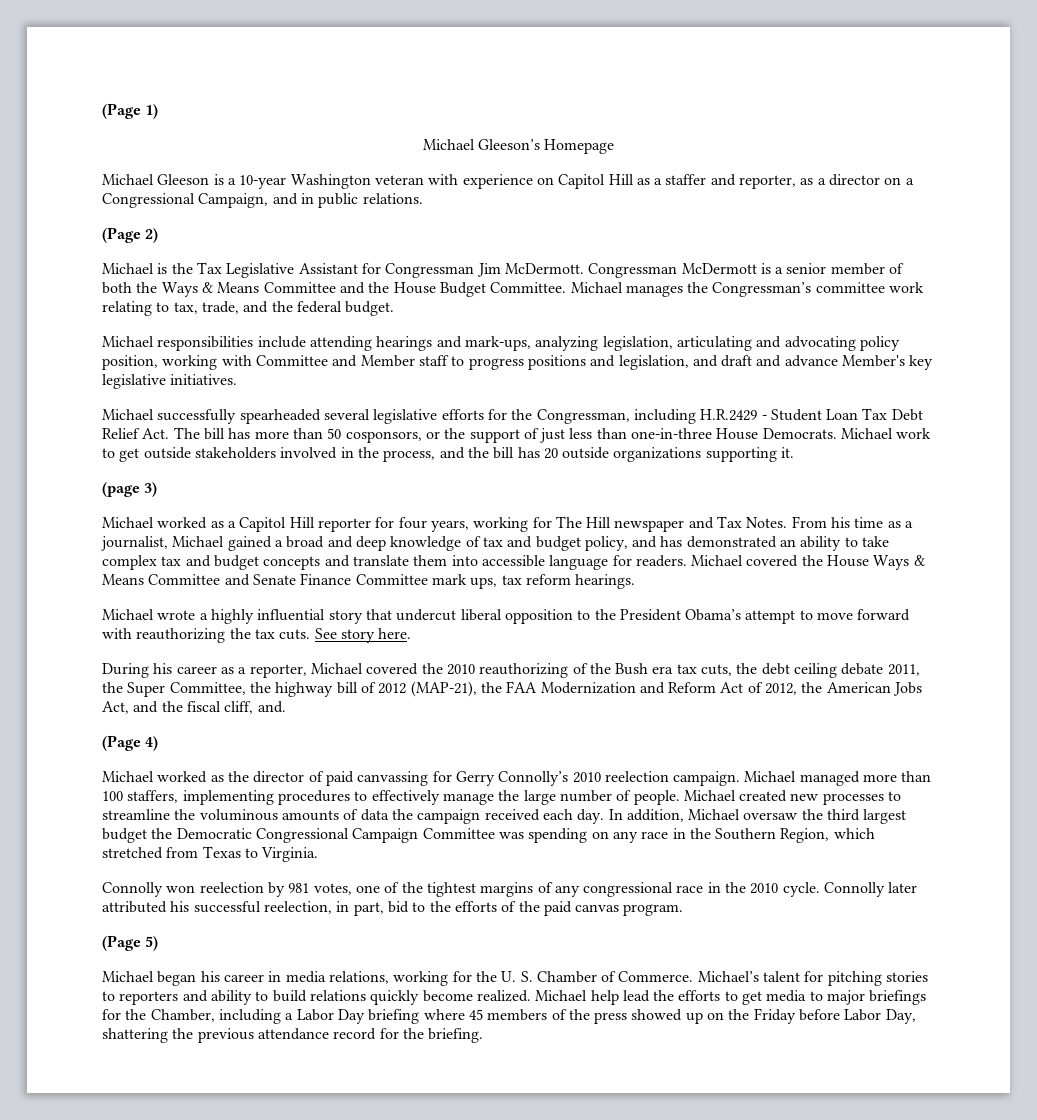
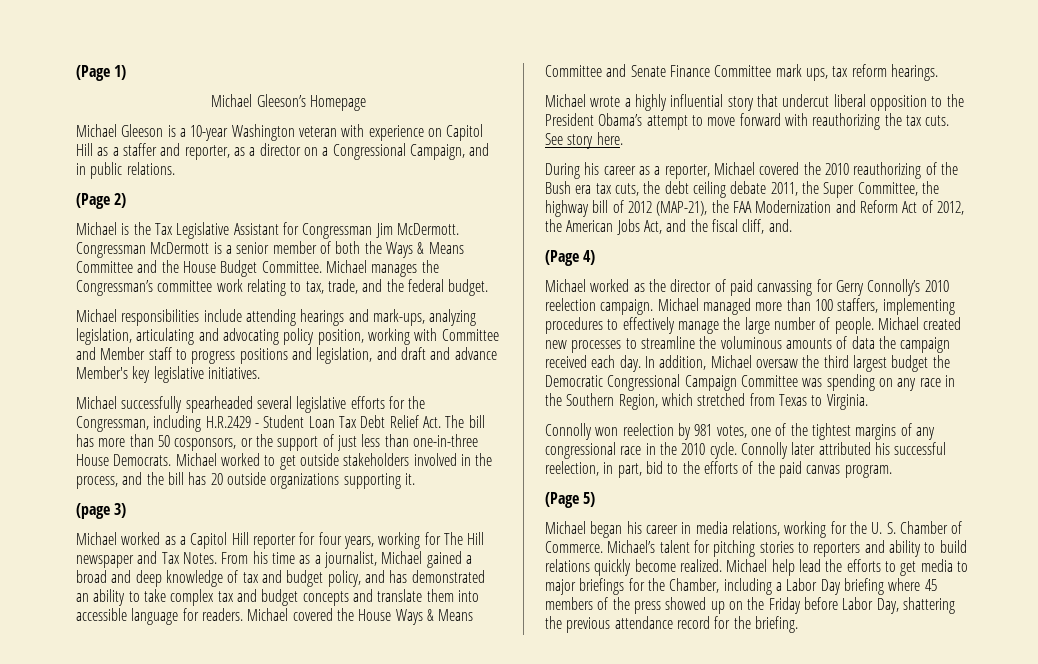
- Michael work to get outside stakeholders involved in the process, and the bill has 20 outside organizations supporting it.
+ Michael worked to get outside stakeholders involved in the process, and the bill has 20 outside organizations supporting it.

